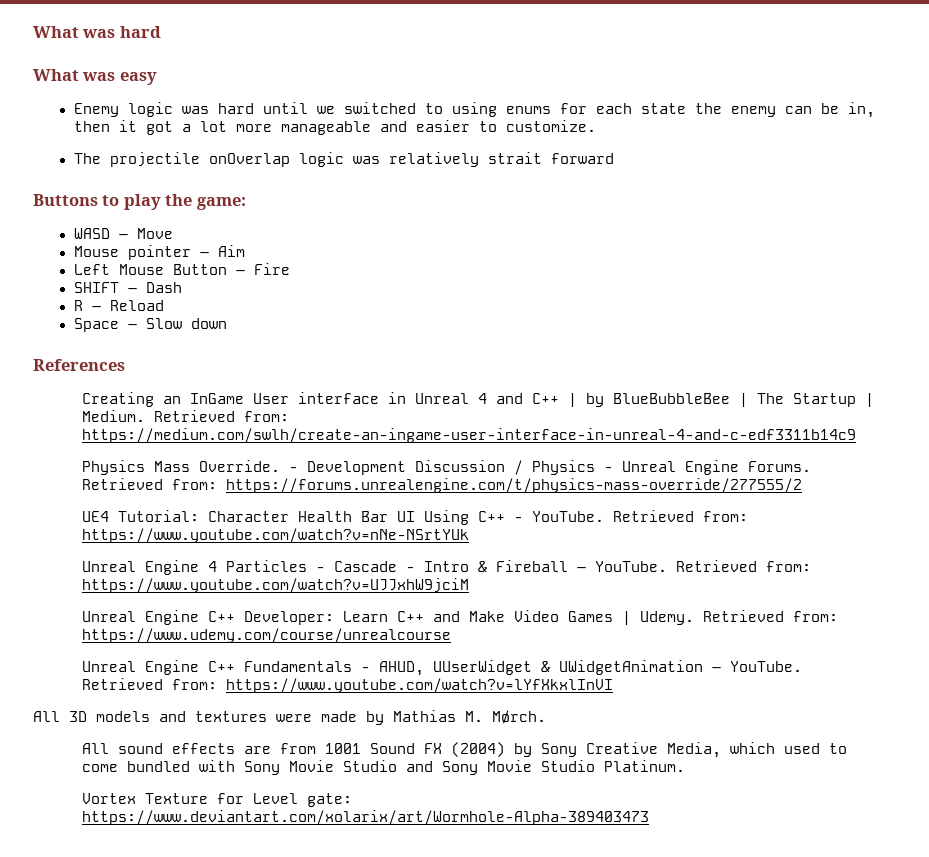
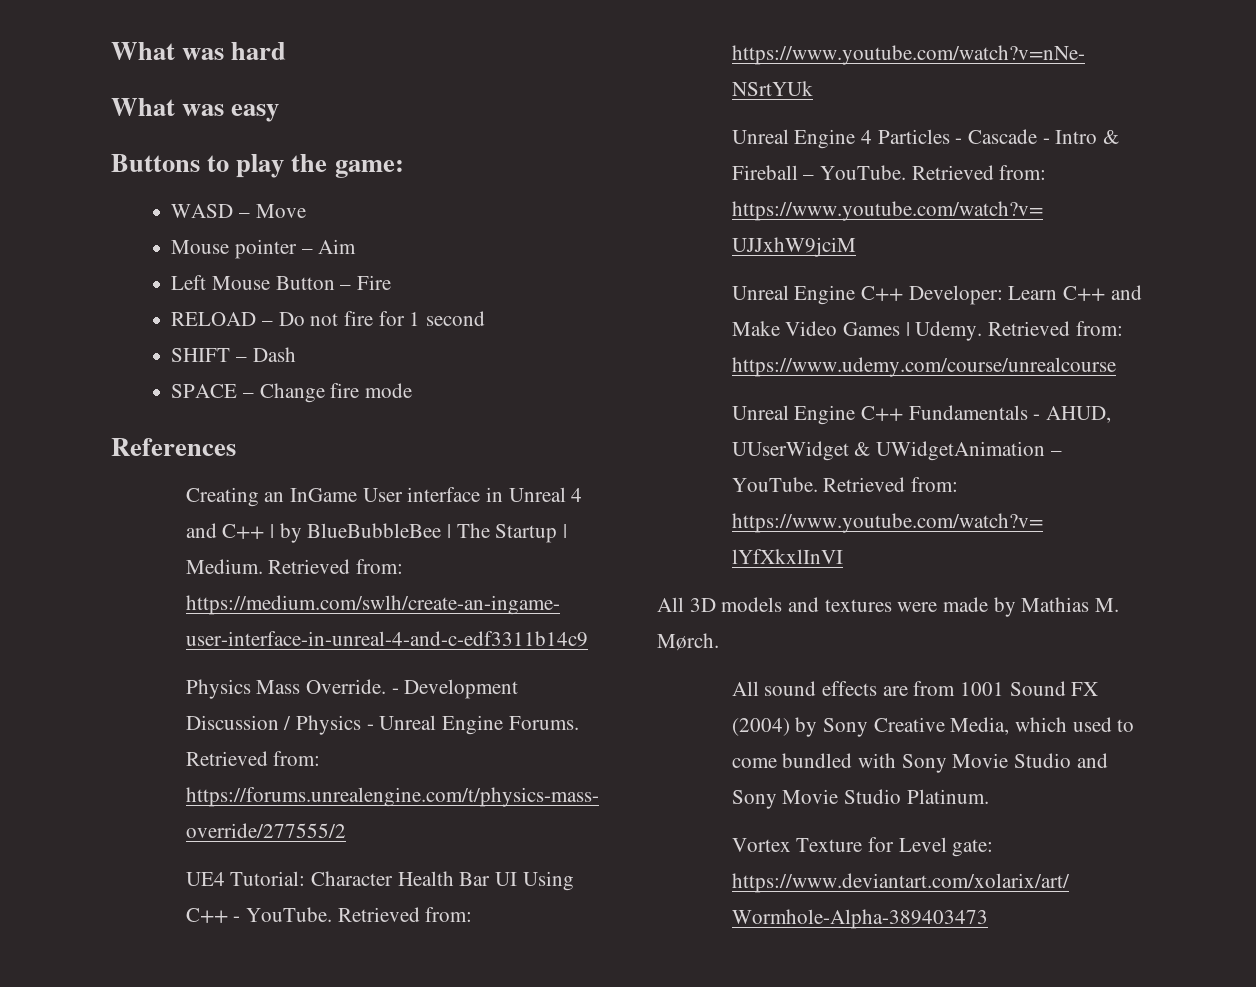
- Enemy logic was hard until we switched to using enums for each state the enemy can be in, then it got a lot more manageable and easier to customize.
- The projectile onOverlap logic was relatively strait forward
+ RELOAD – Do not fire for 1 second
  SHIFT – Dash
- R – Reload
- Space – Slow down
+ SPACE – Change fire mode

